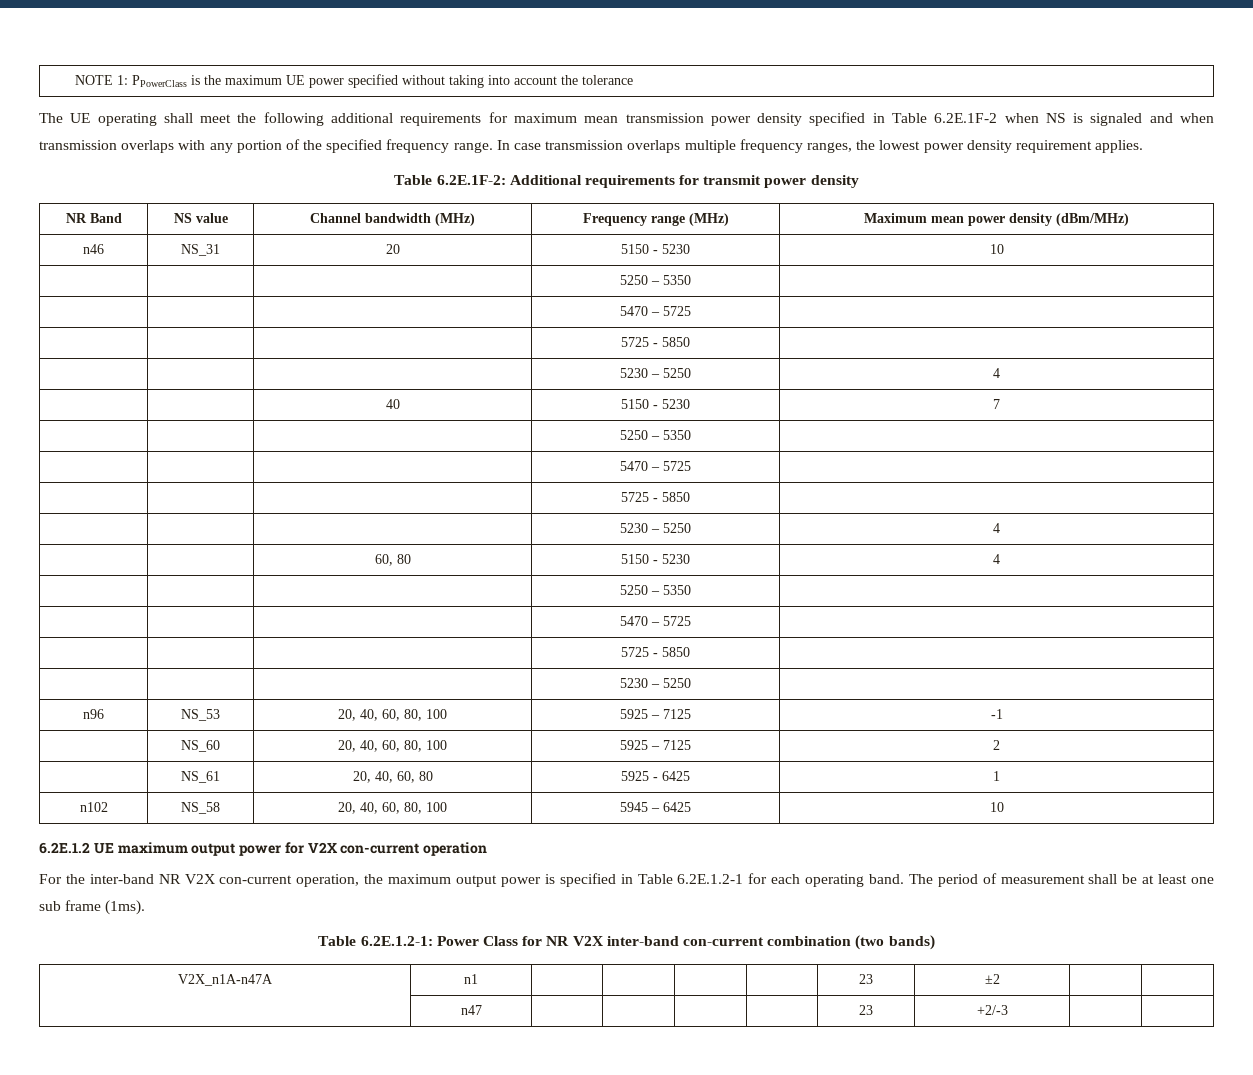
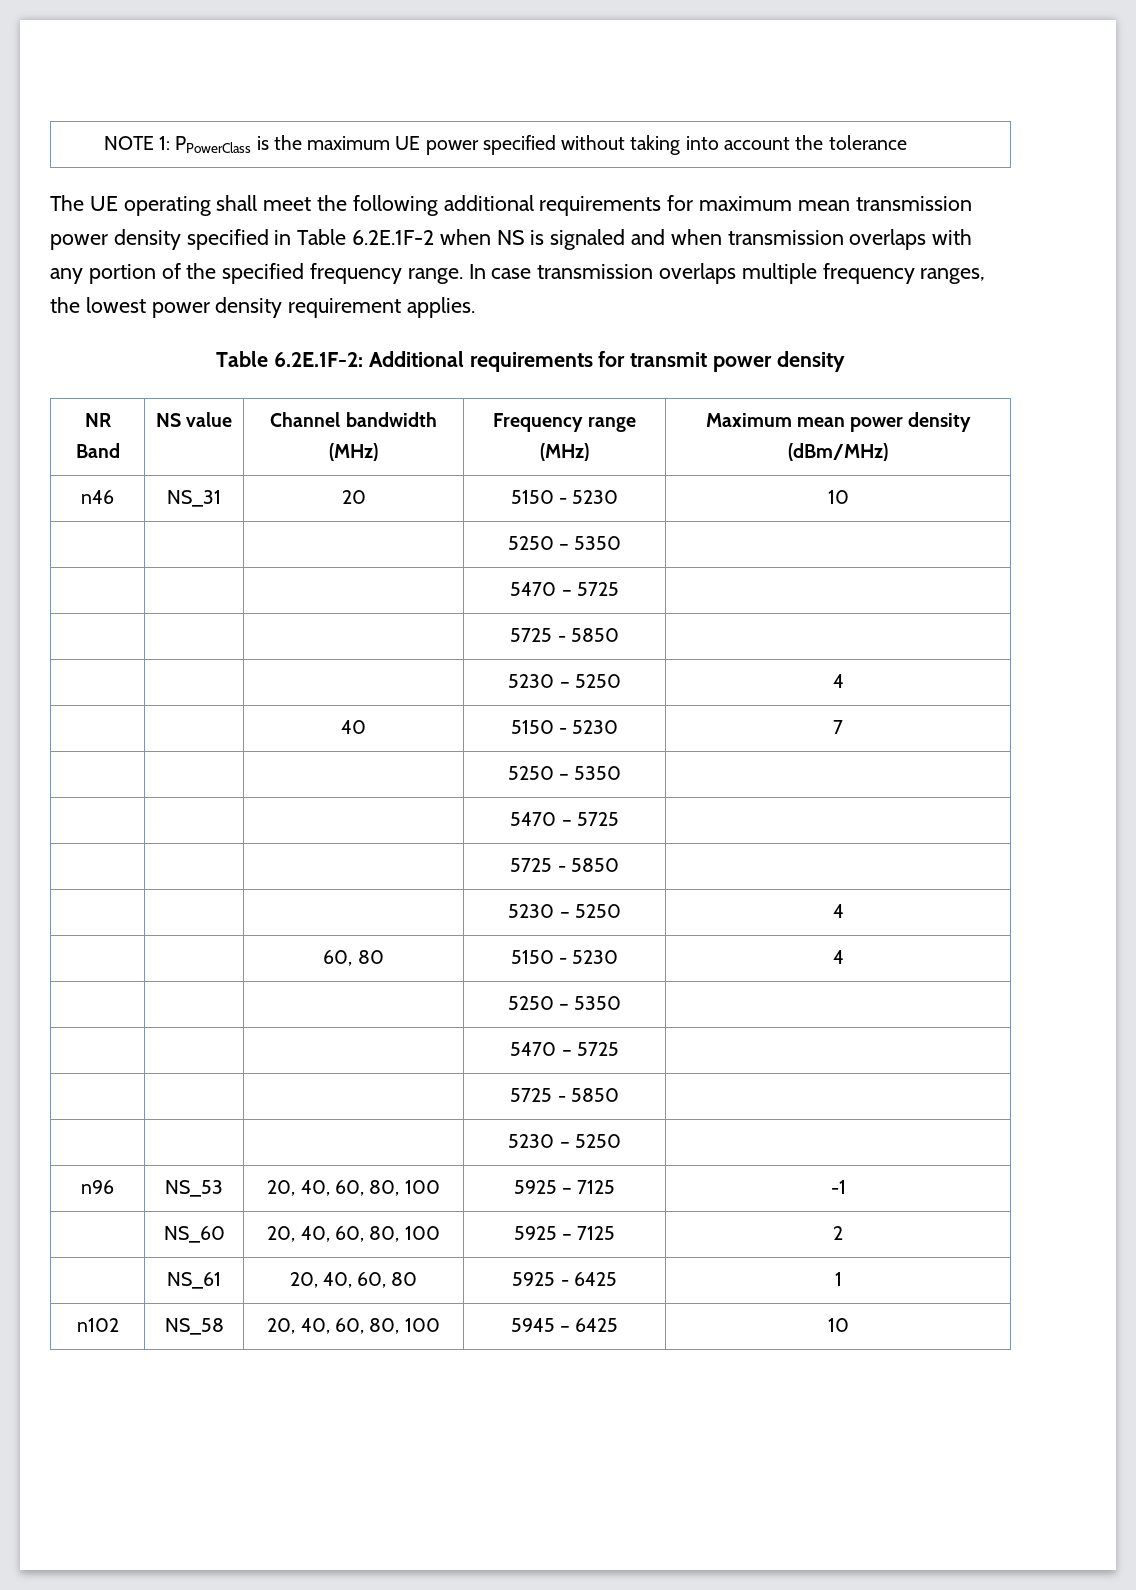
- 6.2E.1.2 UE maximum output power for V2X con-current operation
- For the inter-band NR V2X con-current operation, the maximum output power is specified in Table 6.2E.1.2-1 for each operating band. The period of measurement shall be at least one sub frame (1ms).
- Table 6.2E.1.2-1: Power Class for NR V2X inter-band con-current combination (two bands)
- V2X_n1A-n47A | n1 | | | | | 23 | ±2 | |
- | n47 | | | | | 23 | +2/-3 | |

